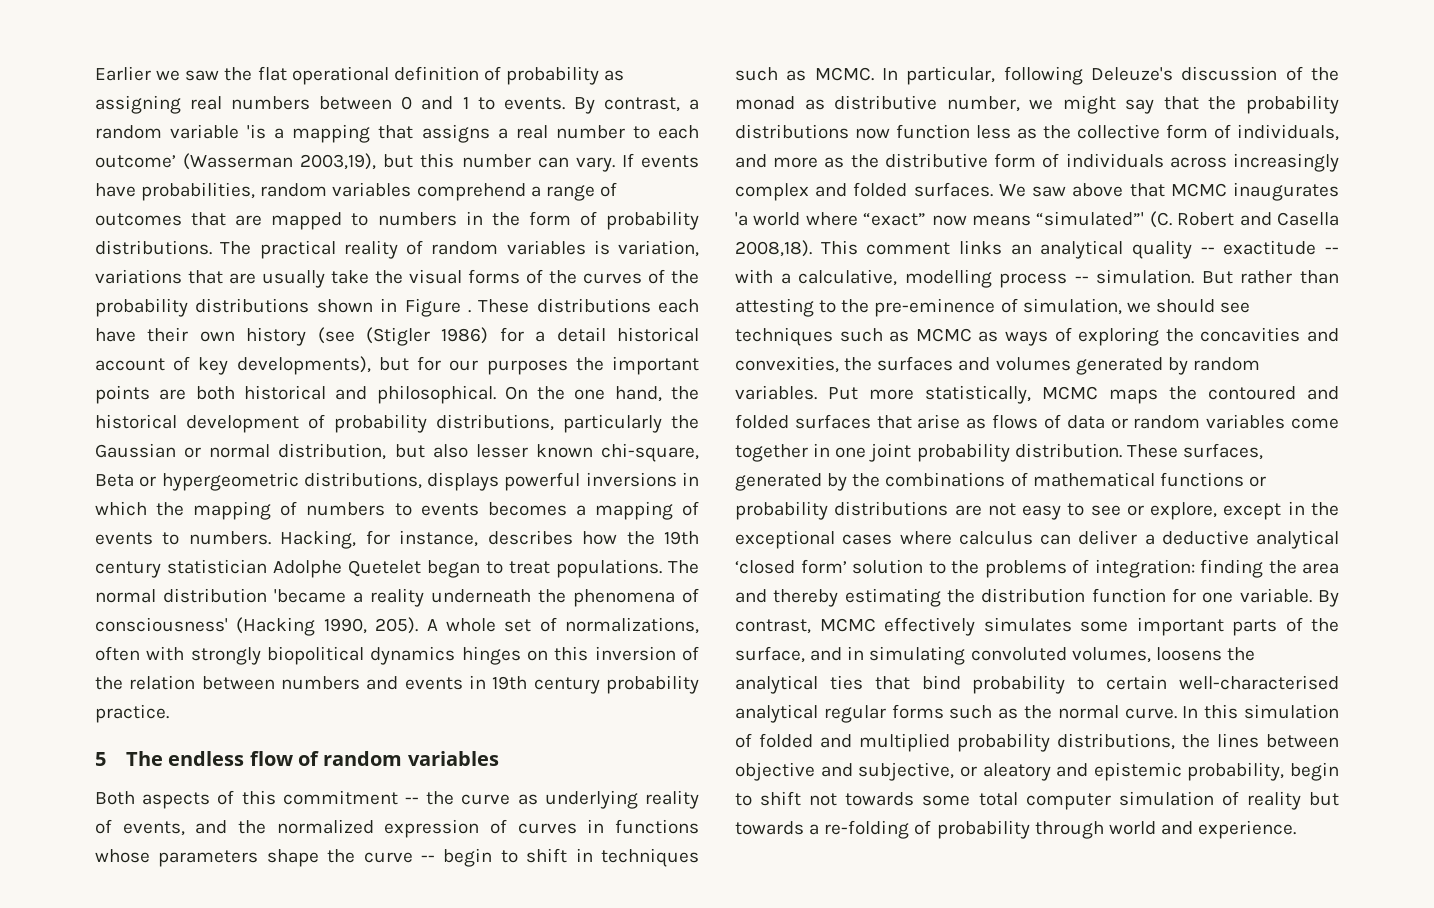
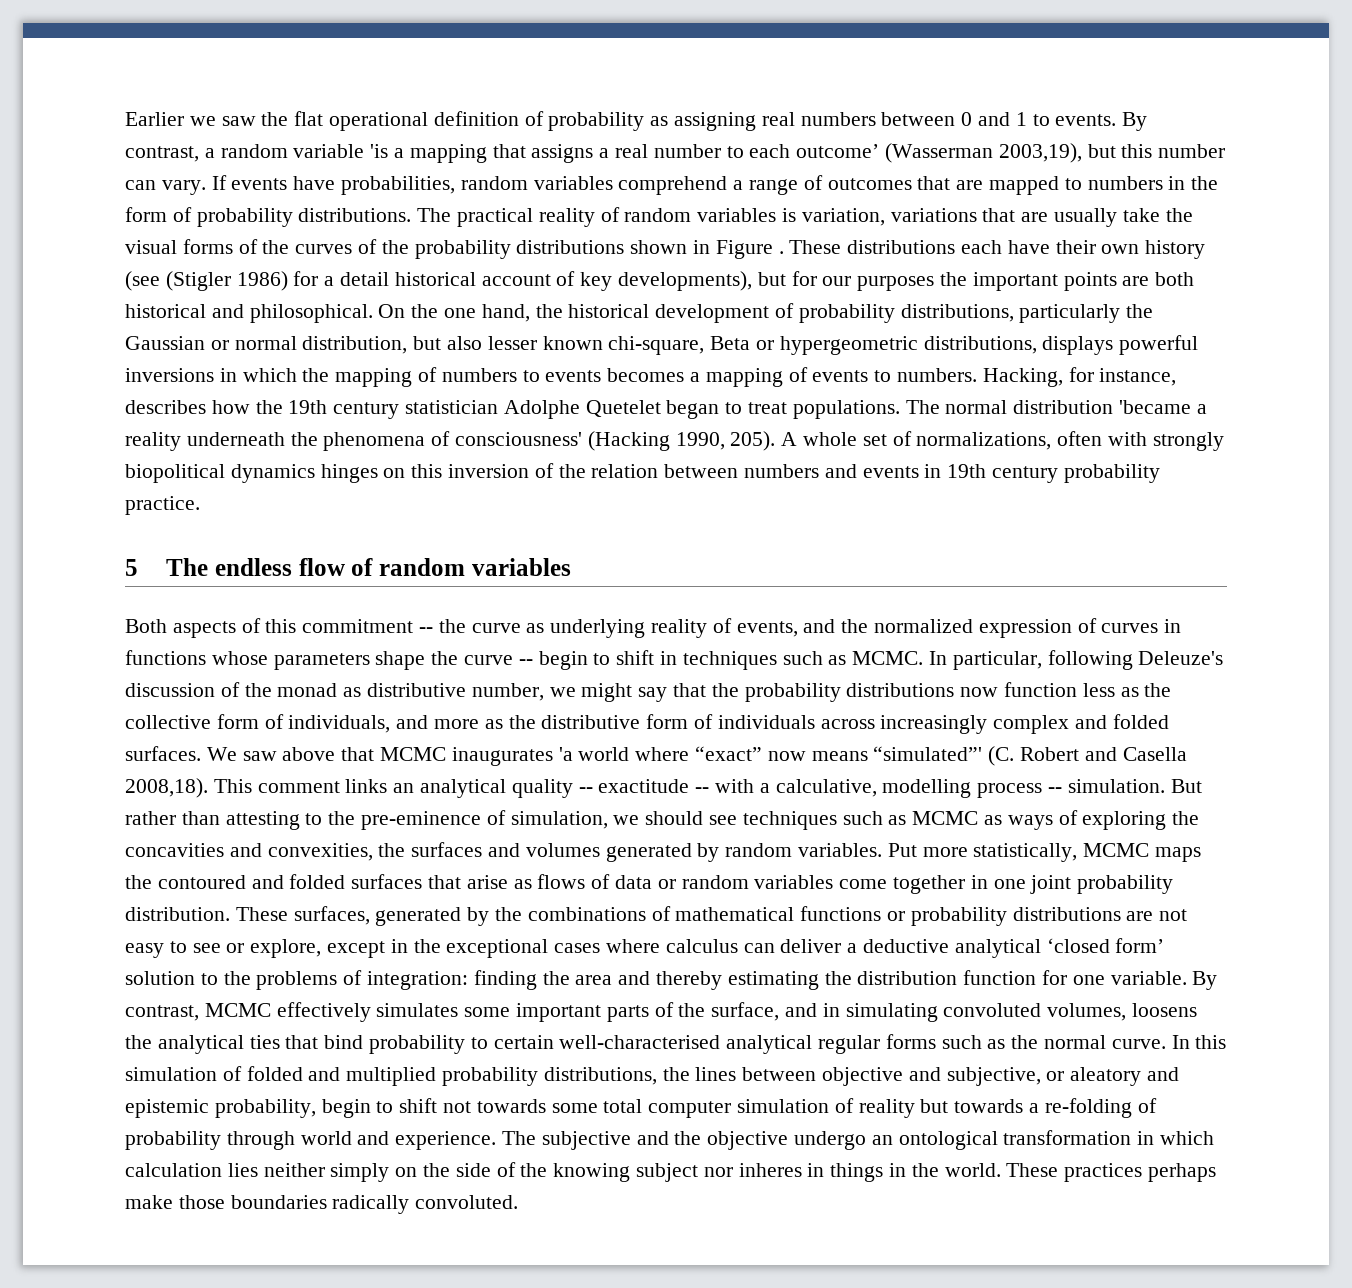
+ The subjective and the objective undergo an ontological transformation in which calculation lies neither simply on the side of the knowing subject nor inheres in things in the world. These practices perhaps make those boundaries radically convoluted.

